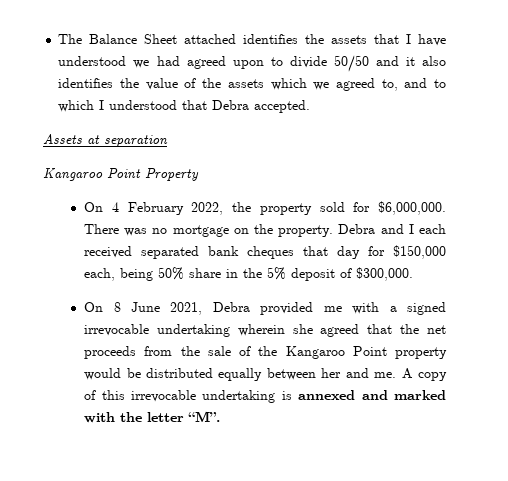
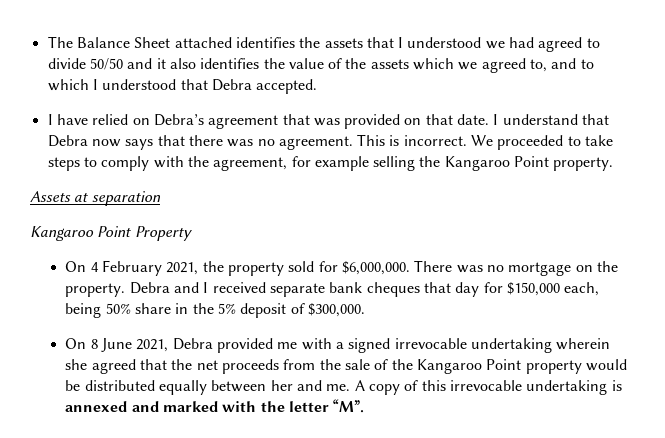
- The Balance Sheet attached identifies the assets that I have understood we had agreed upon to divide 50/50 and it also identifies the value of the assets which we agreed to, and to which I understood that Debra accepted.
+ The Balance Sheet attached identifies the assets that I understood we had agreed to divide 50/50 and it also identifies the value of the assets which we agreed to, and to which I understood that Debra accepted.
+ I have relied on Debra’s agreement that was provided on that date. I understand that Debra now says that there was no agreement. This is incorrect. We proceeded to take steps to comply with the agreement, for example selling the Kangaroo Point property.
- On 4 February 2022, the property sold for $6,000,000.
+ On 4 February 2021, the property sold for $6,000,000.
- Debra and I each received separated bank cheques that day for $150,000 each, being 50% share in the 5% deposit of $300,000.
+ Debra and I received separate bank cheques that day for $150,000 each, being 50% share in the 5% deposit of $300,000.

